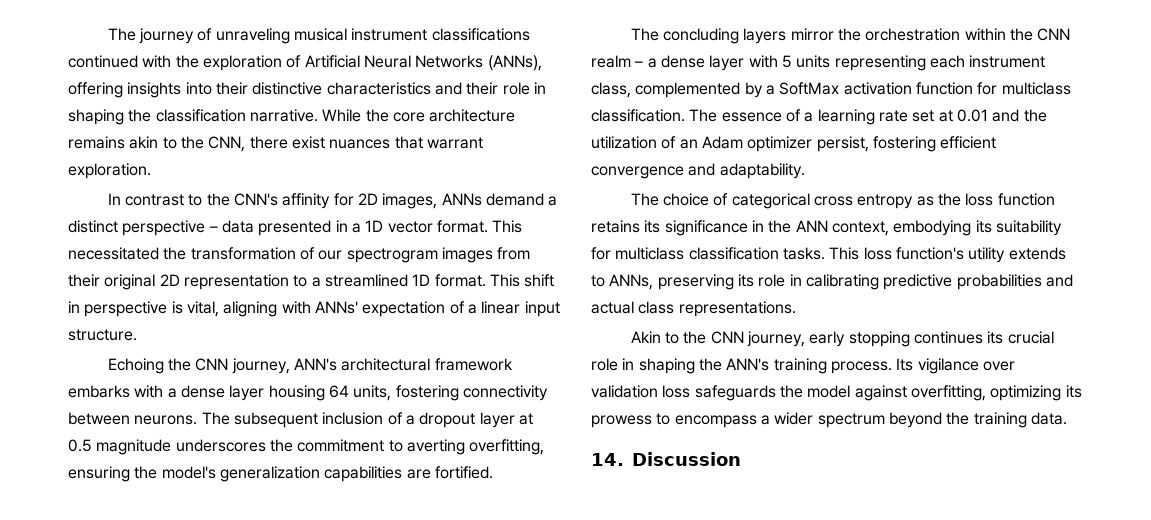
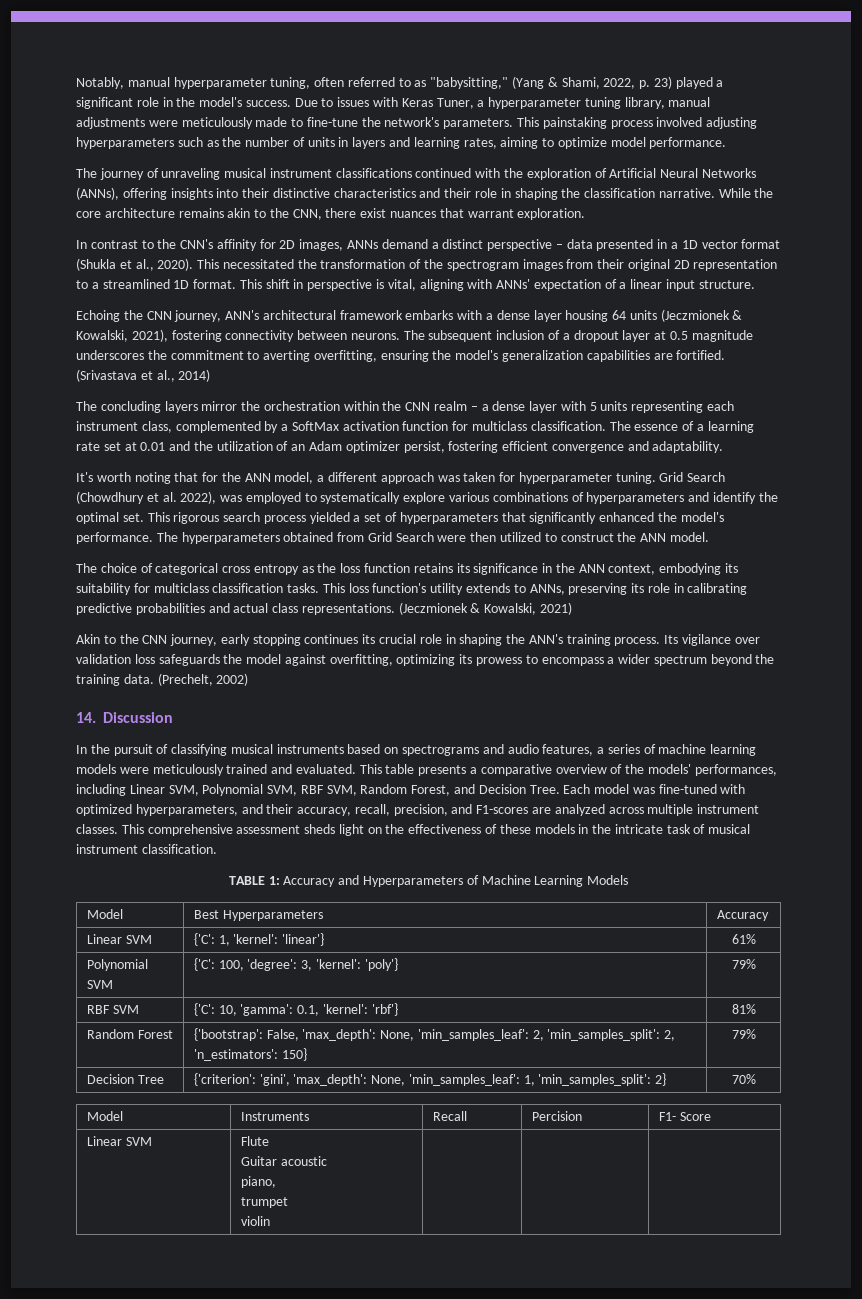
+ Notably, manual hyperparameter tuning, often referred to as "babysitting," (Yang & Shami, 2022, p. 23) played a significant role in the model's success. Due to issues with Keras Tuner, a hyperparameter tuning library, manual adjustments were meticulously made to fine-tune the network's parameters. This painstaking process involved adjusting hyperparameters such as the number of units in layers and learning rates, aiming to optimize model performance.
- In contrast to the CNN's affinity for 2D images, ANNs demand a distinct perspective – data presented in a 1D vector format.
+ In contrast to the CNN's affinity for 2D images, ANNs demand a distinct perspective – data presented in a 1D vector format (Shukla et al., 2020).
- This necessitated the transformation of our spectrogram images from their original 2D representation to a streamlined 1D format.
+ This necessitated the transformation of the spectrogram images from their original 2D representation to a streamlined 1D format.
- Echoing the CNN journey, ANN's architectural framework embarks with a dense layer housing 64 units, fostering connectivity between neurons.
+ Echoing the CNN journey, ANN's architectural framework embarks with a dense layer housing 64 units (Jeczmionek & Kowalski, 2021), fostering connectivity between neurons.
+ (Srivastava et al., 2014)
+ It's worth noting that for the ANN model, a different approach was taken for hyperparameter tuning. Grid Search (Chowdhury et al. 2022), was employed to systematically explore various combinations of hyperparameters and identify the optimal set. This rigorous search process yielded a set of hyperparameters that significantly enhanced the model's performance. The hyperparameters obtained from Grid Search were then utilized to construct the ANN model.
+ (Jeczmionek & Kowalski, 2021)
+ (Prechelt, 2002)
+ In the pursuit of classifying musical instruments based on spectrograms and audio features, a series of machine learning models were meticulously trained and evaluated. This table presents a comparative overview of the models' performances, including Linear SVM, Polynomial SVM, RBF SVM, Random Forest, and Decision Tree. Each model was fine-tuned with optimized hyperparameters, and their accuracy, recall, precision, and F1-scores are analyzed across multiple instrument classes. This comprehensive assessment sheds light on the effectiveness of these models in the intricate task of musical instrument classification.
+ TABLE 1: Accuracy and Hyperparameters of Machine Learning Models
+ Model | Best Hyperparameters | Accuracy
+ Linear SVM | {'C': 1, 'kernel': 'linear'} | 61%
+ Polynomial SVM | {'C': 100, 'degree': 3, 'kernel': 'poly'} | 79%
+ RBF SVM | {'C': 10, 'gamma': 0.1, 'kernel': 'rbf'} | 81%
+ Random Forest | {'bootstrap': False, 'max_depth': None, 'min_samples_leaf': 2, 'min_samples_split': 2, 'n_estimators': 150} | 79%
+ Decision Tree | {'criterion': 'gini', 'max_depth': None, 'min_samples_leaf': 1, 'min_samples_split': 2} | 70%
+ Model | Instruments | Recall | Percision | F1- Score
+ Linear SVM | Flute
+ Guitar acoustic
+ piano,
+ trumpet
+ violin | | |

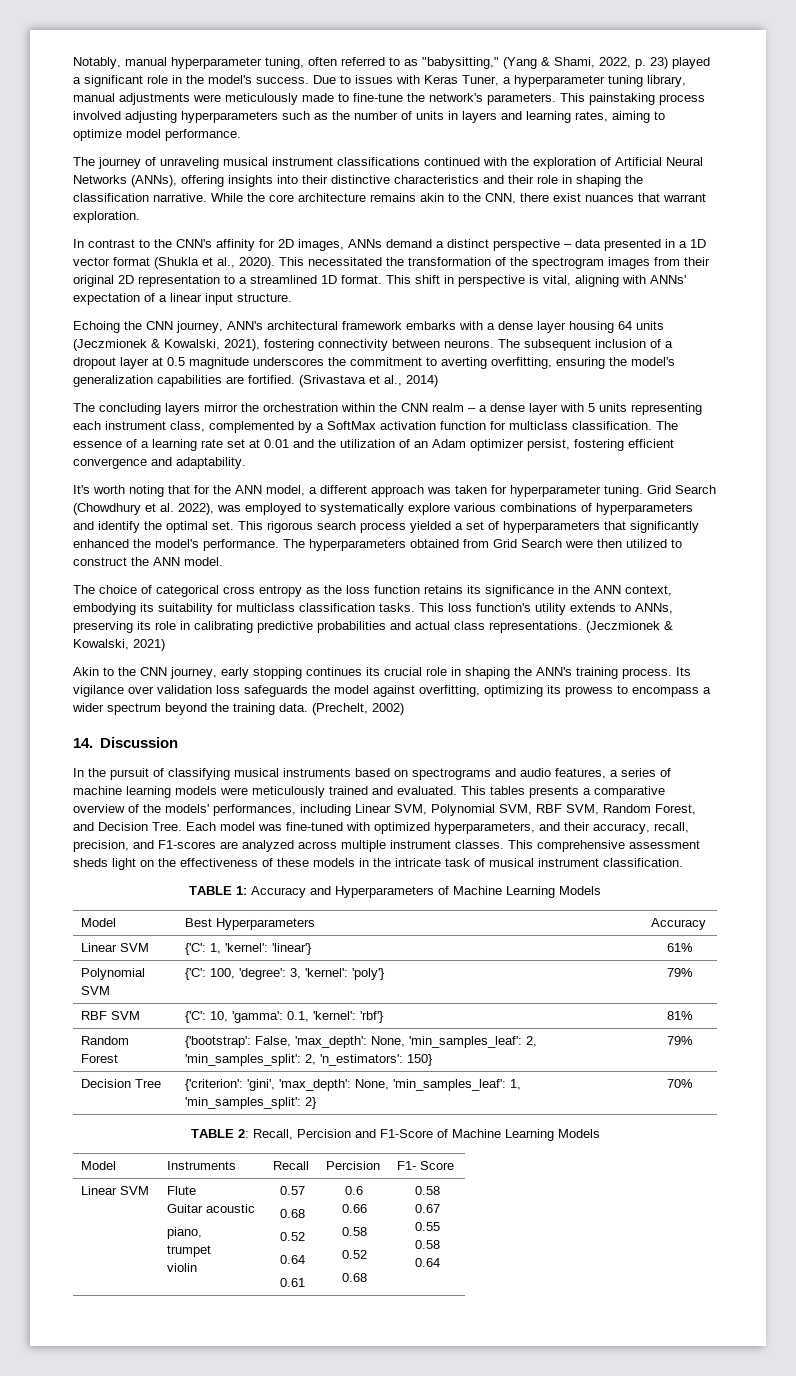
- This table presents a comparative overview of the models' performances, including Linear SVM, Polynomial SVM, RBF SVM, Random Forest, and Decision Tree.
+ This tables presents a comparative overview of the models' performances, including Linear SVM, Polynomial SVM, RBF SVM, Random Forest, and Decision Tree.
+ TABLE 2: Recall, Percision and F1-Score of Machine Learning Models
  Linear SVM | Flute
  Guitar acoustic
  piano,
  trumpet
- violin | | |
+ violin | 0.57
+ 0.68
+ 0.52
+ 0.64
+ 0.61 | 0.6
+ 0.66
+ 0.58
+ 0.52
+ 0.68 | 0.58
+ 0.67
+ 0.55
+ 0.58
+ 0.64

